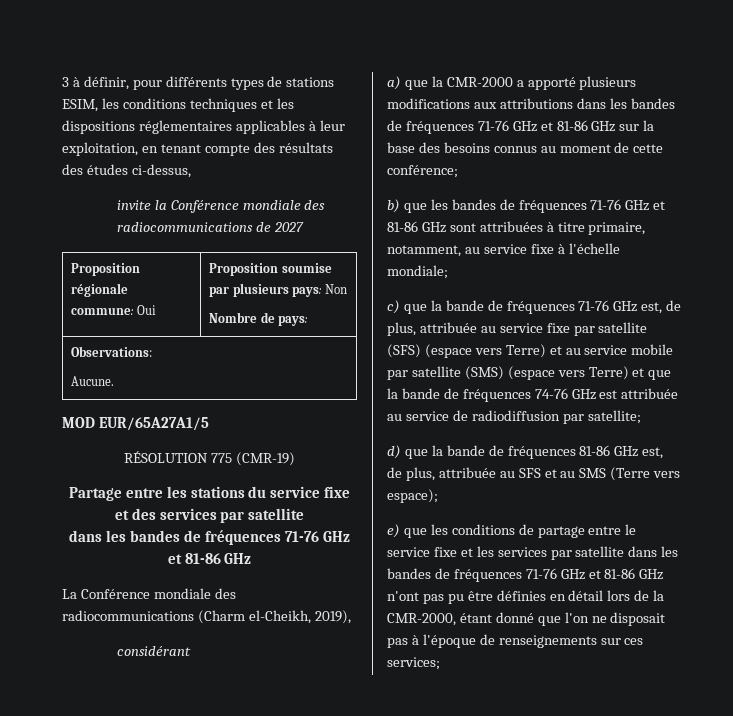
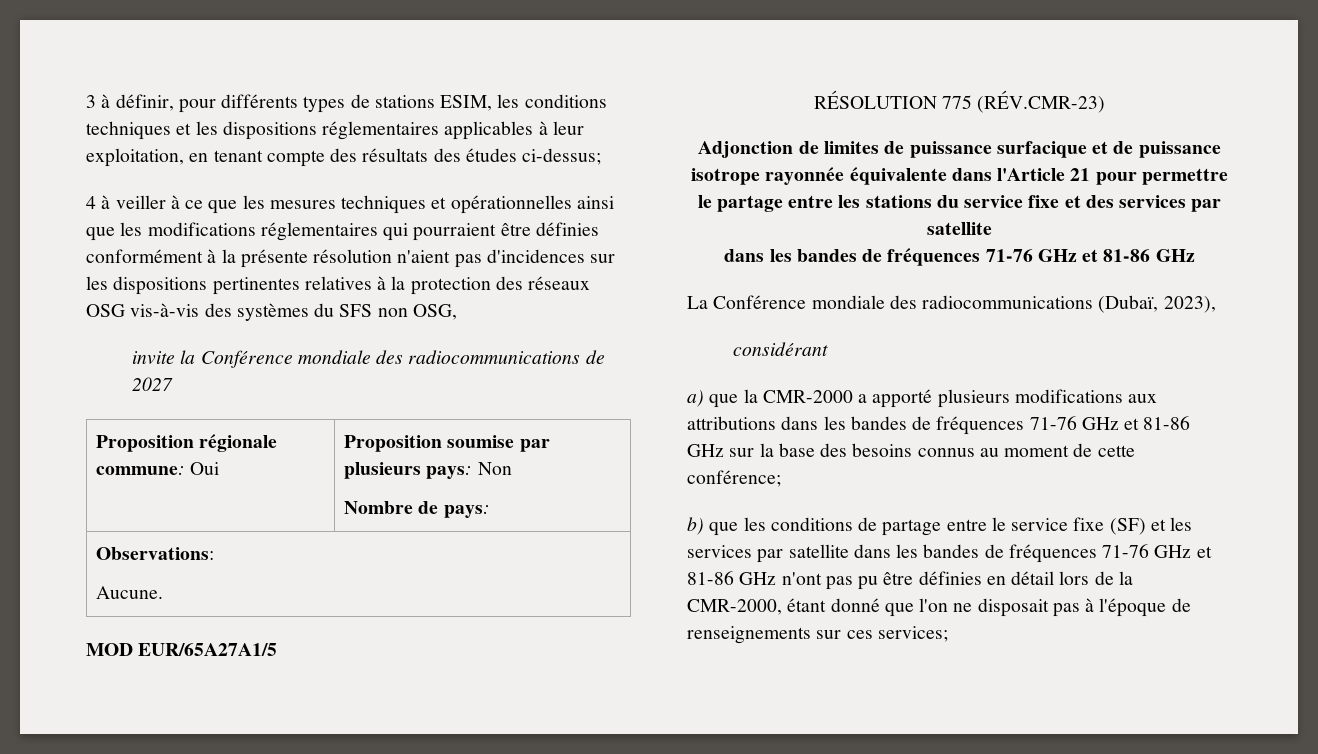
- 3 à définir, pour différents types de stations ESIM, les conditions techniques et les dispositions réglementaires applicables à leur exploitation, en tenant compte des résultats des études ci-dessus,
+ 3 à définir, pour différents types de stations ESIM, les conditions techniques et les dispositions réglementaires applicables à leur exploitation, en tenant compte des résultats des études ci-dessus;
+ 4 à veiller à ce que les mesures techniques et opérationnelles ainsi que les modifications réglementaires qui pourraient être définies conformément à la présente résolution n'aient pas d'incidences sur les dispositions pertinentes relatives à la protection des réseaux OSG vis-à-vis des systèmes du SFS non OSG,
- RÉSOLUTION 775 (CMR-19)
- Partage entre les stations du service fixe et des services par satellite
+ RÉSOLUTION 775 (RÉV.CMR-23)
+ Adjonction de limites de puissance surfacique et de puissance isotrope rayonnée équivalente dans l'Article 21 pour permettre le partage entre les stations du service fixe et des services par satellite
- La Conférence mondiale des radiocommunications (Charm el-Cheikh, 2019),
+ La Conférence mondiale des radiocommunications (Dubaï, 2023),
- b) que les bandes de fréquences 71-76 GHz et 81-86 GHz sont attribuées à titre primaire, notamment, au service fixe à l'échelle mondiale;
- c) que la bande de fréquences 71-76 GHz est, de plus, attribuée au service fixe par satellite (SFS) (espace vers Terre) et au service mobile par satellite (SMS) (espace vers Terre) et que la bande de fréquences 74-76 GHz est attribuée au service de radiodiffusion par satellite;
- d) que la bande de fréquences 81-86 GHz est, de plus, attribuée au SFS et au SMS (Terre vers espace);
- e) que les conditions de partage entre le service fixe et les services par satellite dans les bandes de fréquences 71-76 GHz et 81-86 GHz n'ont pas pu être définies en détail lors de la CMR-2000, étant donné que l'on ne disposait pas à l'époque de renseignements sur ces services;
+ b) que les conditions de partage entre le service fixe (SF) et les services par satellite dans les bandes de fréquences 71-76 GHz et 81-86 GHz n'ont pas pu être définies en détail lors de la CMR-2000, étant donné que l'on ne disposait pas à l'époque de renseignements sur ces services;

